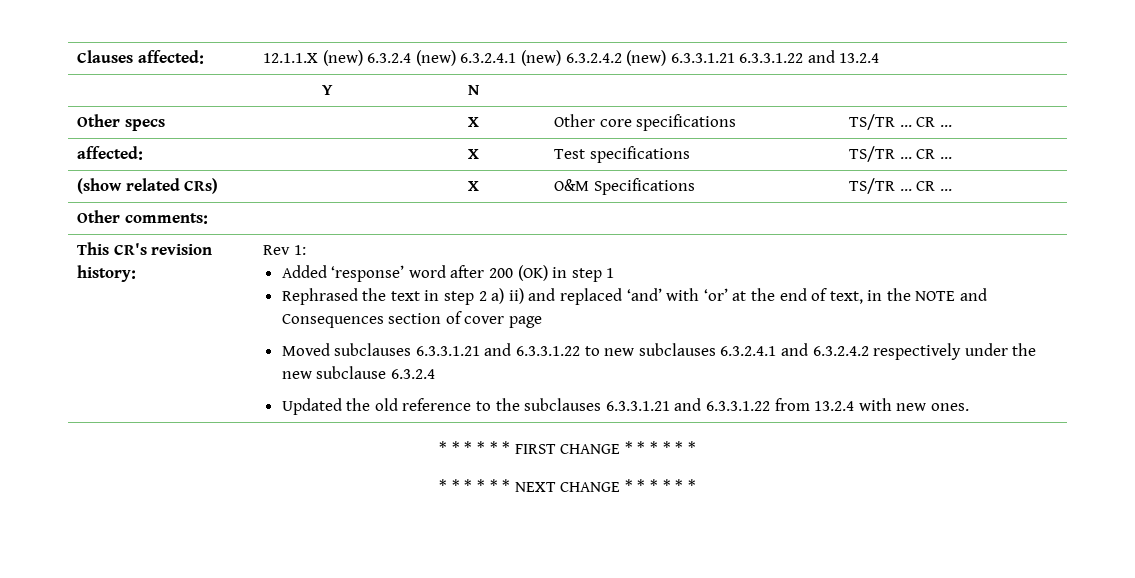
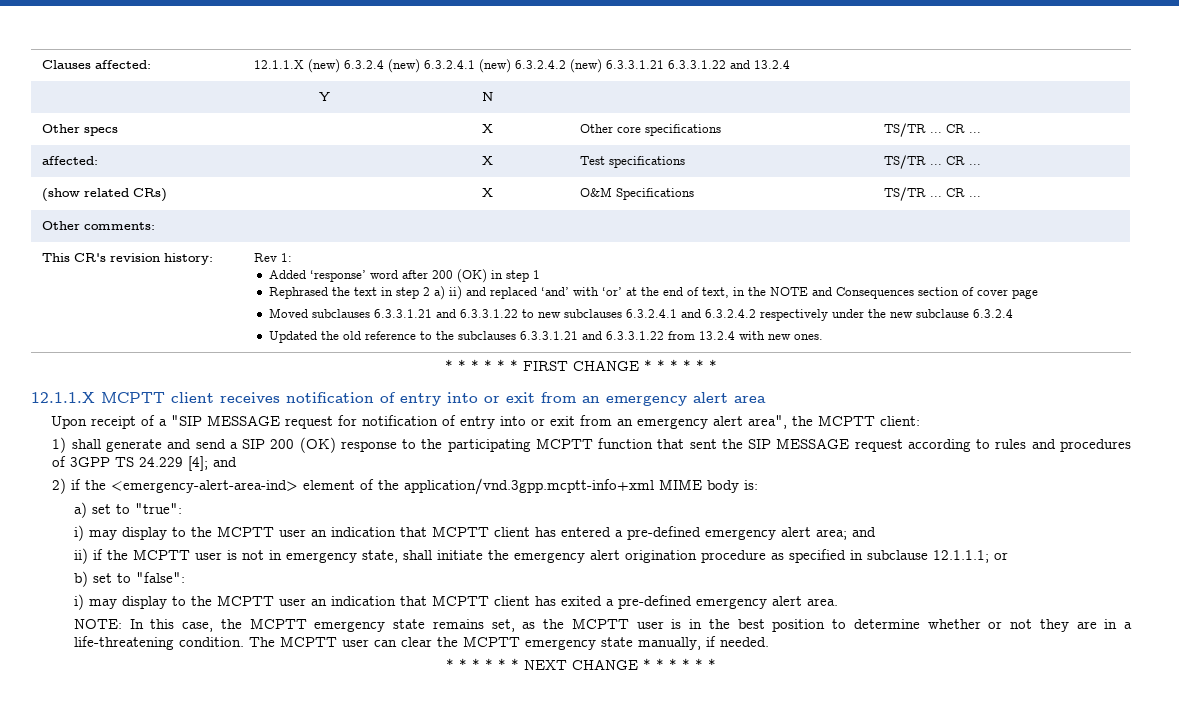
+ 12.1.1.X MCPTT client receives notification of entry into or exit from an emergency alert area
+ Upon receipt of a "SIP MESSAGE request for notification of entry into or exit from an emergency alert area", the MCPTT client:
+ 1) shall generate and send a SIP 200 (OK) response to the participating MCPTT function that sent the SIP MESSAGE request according to rules and procedures of 3GPP TS 24.229 [4]; and
+ 2) if the <emergency-alert-area-ind> element of the application/vnd.3gpp.mcptt-info+xml MIME body is:
+ a) set to "true":
+ i) may display to the MCPTT user an indication that MCPTT client has entered a pre-defined emergency alert area; and
+ ii) if the MCPTT user is not in emergency state, shall initiate the emergency alert origination procedure as specified in subclause 12.1.1.1; or
+ b) set to "false":
+ i) may display to the MCPTT user an indication that MCPTT client has exited a pre-defined emergency alert area.
+ NOTE: In this case, the MCPTT emergency state remains set, as the MCPTT user is in the best position to determine whether or not they are in a life-threatening condition. The MCPTT user can clear the MCPTT emergency state manually, if needed.

